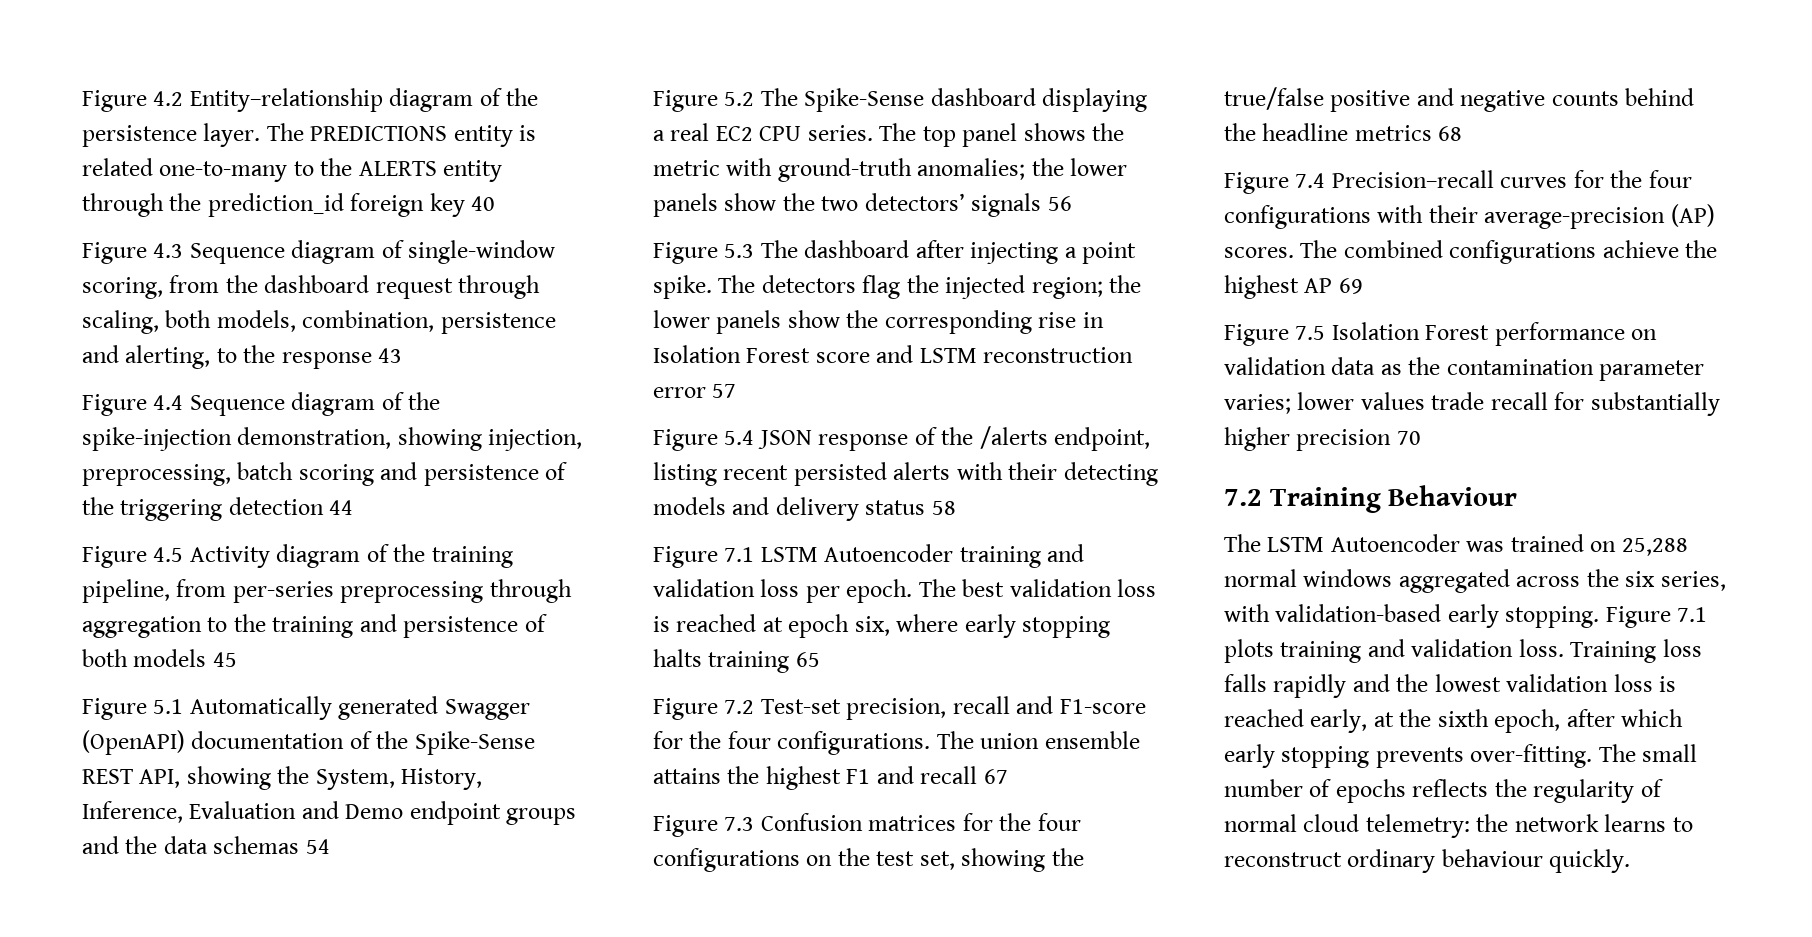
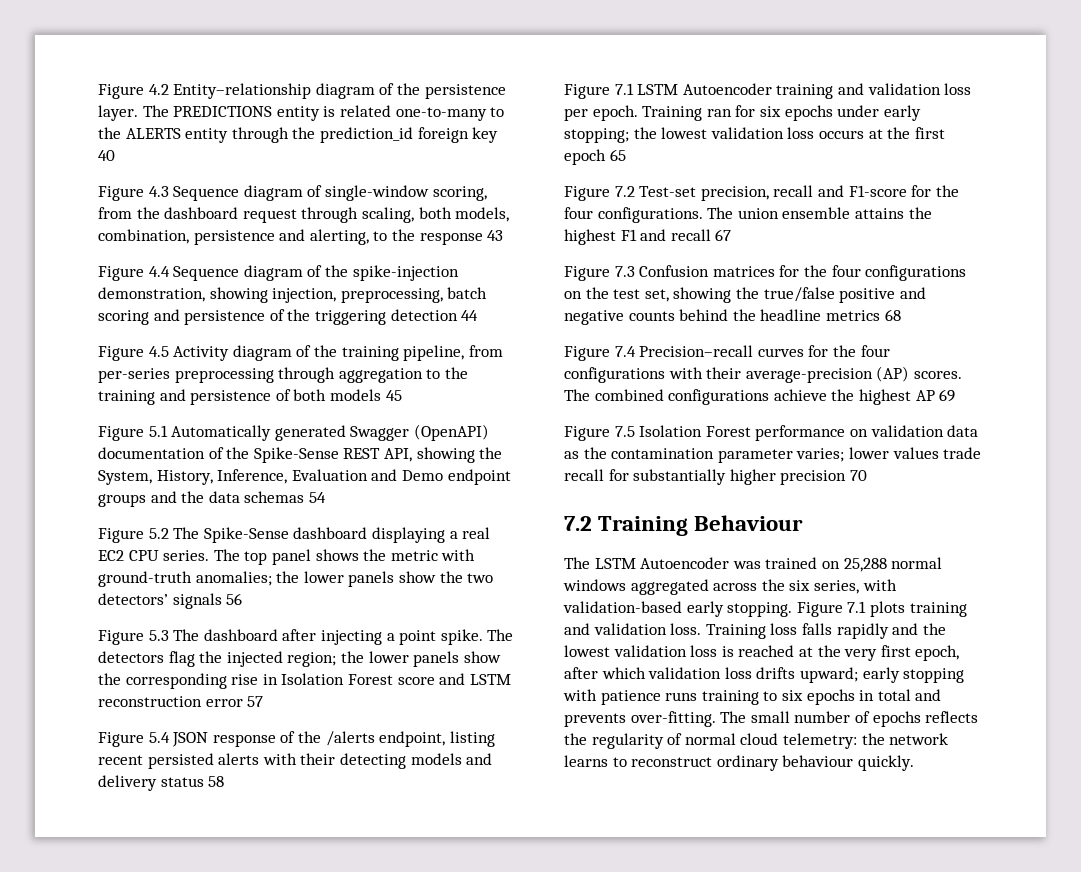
- The best validation loss is reached at epoch six, where early stopping halts training 65
+ Training ran for six epochs under early stopping; the lowest validation loss occurs at the first epoch 65
- Training loss falls rapidly and the lowest validation loss is reached early, at the sixth epoch, after which early stopping prevents over-fitting.
+ Training loss falls rapidly and the lowest validation loss is reached at the very first epoch, after which validation loss drifts upward; early stopping with patience runs training to six epochs in total and prevents over-fitting.

